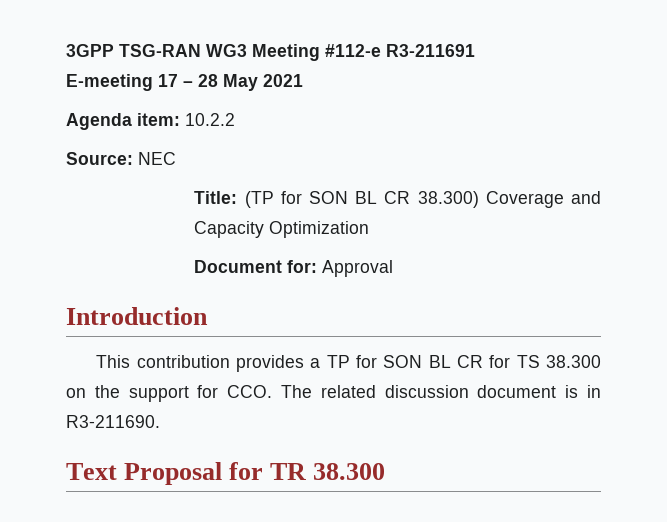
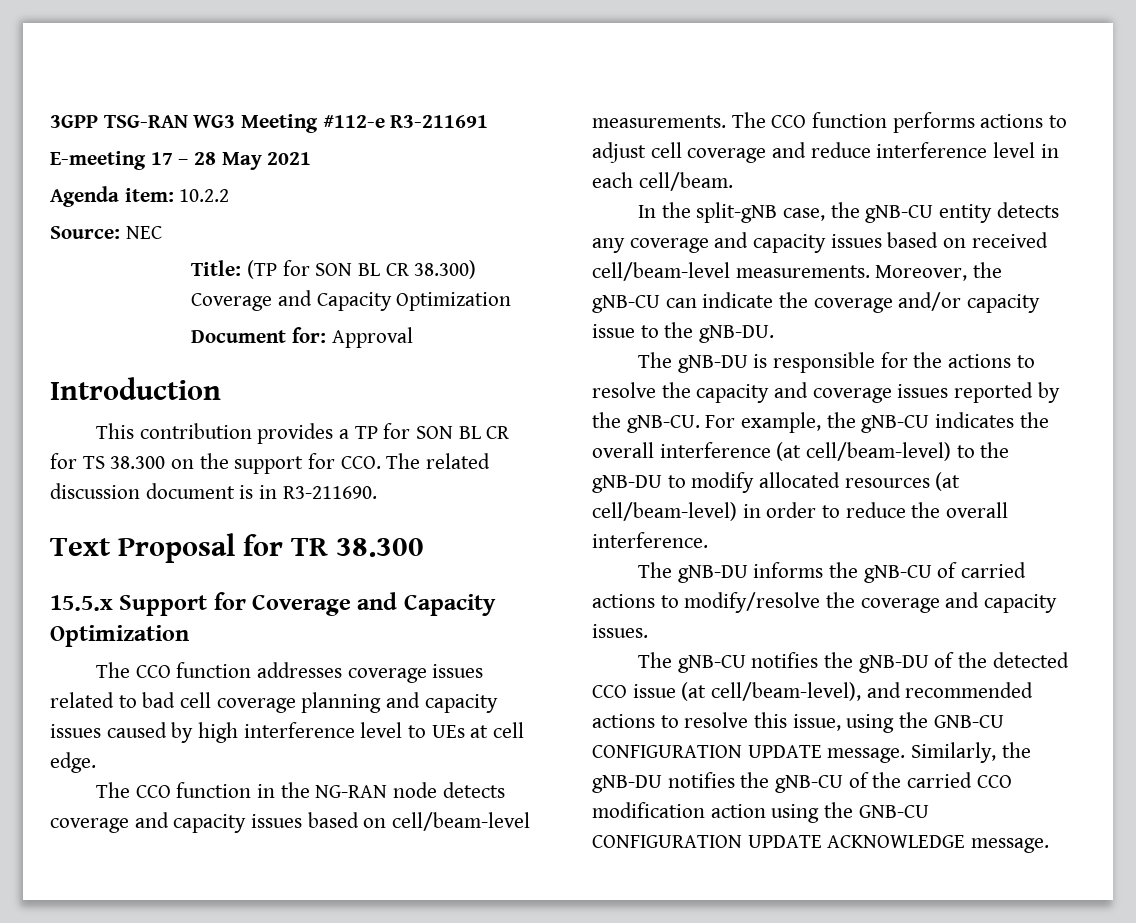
+ 15.5.x Support for Coverage and Capacity Optimization
+ The CCO function addresses coverage issues related to bad cell coverage planning and capacity issues caused by high interference level to UEs at cell edge.
+ The CCO function in the NG-RAN node detects coverage and capacity issues based on cell/beam-level measurements. The CCO function performs actions to adjust cell coverage and reduce interference level in each cell/beam.
+ In the split-gNB case, the gNB-CU entity detects any coverage and capacity issues based on received cell/beam-level measurements. Moreover, the gNB-CU can indicate the coverage and/or capacity issue to the gNB-DU.
+ The gNB-DU is responsible for the actions to resolve the capacity and coverage issues reported by the gNB-CU. For example, the gNB-CU indicates the overall interference (at cell/beam-level) to the gNB-DU to modify allocated resources (at cell/beam-level) in order to reduce the overall interference.
+ The gNB-DU informs the gNB-CU of carried actions to modify/resolve the coverage and capacity issues.
+ The gNB-CU notifies the gNB-DU of the detected CCO issue (at cell/beam-level), and recommended actions to resolve this issue, using the GNB-CU CONFIGURATION UPDATE message. Similarly, the gNB-DU notifies the gNB-CU of the carried CCO modification action using the GNB-CU CONFIGURATION UPDATE ACKNOWLEDGE message.

